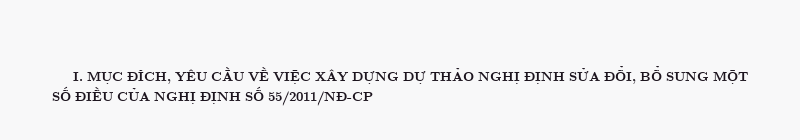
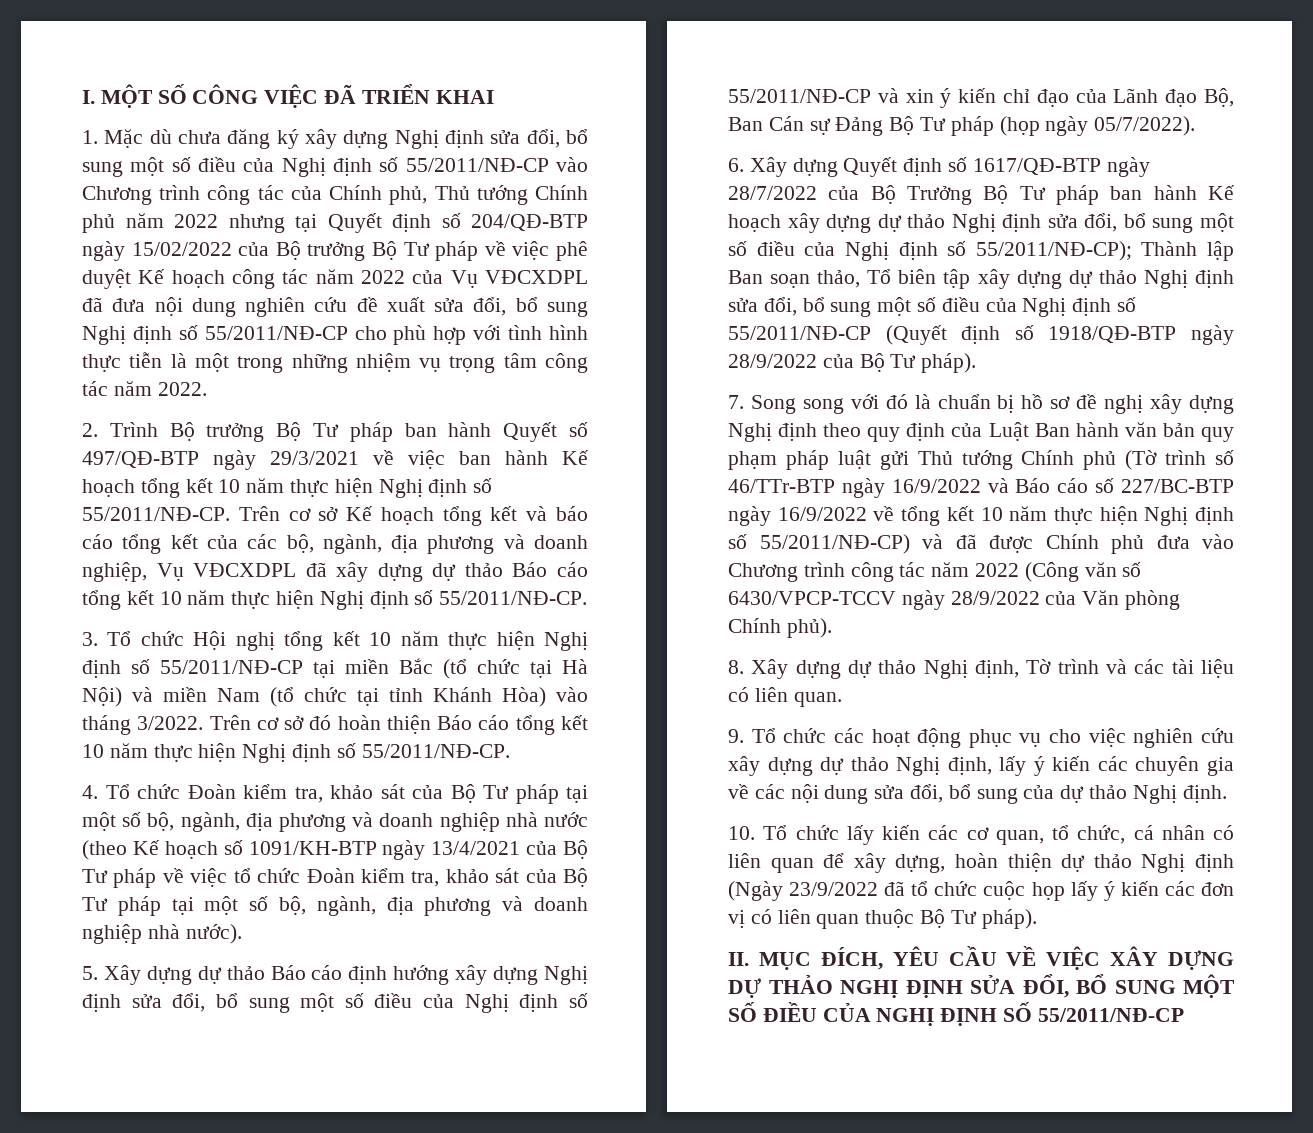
- I. MỤC ĐÍCH, YÊU CẦU VỀ VIỆC XÂY DỰNG DỰ THẢO NGHỊ ĐỊNH SỬA ĐỔI, BỔ SUNG MỘT SỐ ĐIỀU CỦA NGHỊ ĐỊNH SỐ 55/2011/NĐ-CP
+ I. MỘT SỐ CÔNG VIỆC ĐÃ TRIỂN KHAI
+ 1. Mặc dù chưa đăng ký xây dựng Nghị định sửa đổi, bổ sung một số điều của Nghị định số 55/2011/NĐ-CP vào Chương trình công tác của Chính phủ, Thủ tướng Chính phủ năm 2022 nhưng tại Quyết định số 204/QĐ-BTP ngày 15/02/2022 của Bộ trưởng Bộ Tư pháp về việc phê duyệt Kế hoạch công tác năm 2022 của Vụ VĐCXDPL đã đưa nội dung nghiên cứu đề xuất sửa đổi, bổ sung Nghị định số 55/2011/NĐ-CP cho phù hợp với tình hình thực tiễn là một trong những nhiệm vụ trọng tâm công tác năm 2022.
+ 2. Trình Bộ trưởng Bộ Tư pháp ban hành Quyết số 497/QĐ-BTP ngày 29/3/2021 về việc ban hành Kế hoạch tổng kết 10 năm thực hiện Nghị định số 55/2011/NĐ-CP. Trên cơ sở Kế hoạch tổng kết và báo cáo tổng kết của các bộ, ngành, địa phương và doanh nghiệp, Vụ VĐCXDPL đã xây dựng dự thảo Báo cáo tổng kết 10 năm thực hiện Nghị định số 55/2011/NĐ-CP.
+ 3. Tổ chức Hội nghị tổng kết 10 năm thực hiện Nghị định số 55/2011/NĐ-CP tại miền Bắc (tổ chức tại Hà Nội) và miền Nam (tổ chức tại tỉnh Khánh Hòa) vào tháng 3/2022. Trên cơ sở đó hoàn thiện Báo cáo tổng kết 10 năm thực hiện Nghị định số 55/2011/NĐ-CP.
+ 4. Tổ chức Đoàn kiểm tra, khảo sát của Bộ Tư pháp tại một số bộ, ngành, địa phương và doanh nghiệp nhà nước (theo Kế hoạch số 1091/KH-BTP ngày 13/4/2021 của Bộ Tư pháp về việc tổ chức Đoàn kiểm tra, khảo sát của Bộ Tư pháp tại một số bộ, ngành, địa phương và doanh nghiệp nhà nước).
+ 5. Xây dựng dự thảo Báo cáo định hướng xây dựng Nghị định sửa đổi, bổ sung một số điều của Nghị định số 55/2011/NĐ-CP và xin ý kiến chỉ đạo của Lãnh đạo Bộ, Ban Cán sự Đảng Bộ Tư pháp (họp ngày 05/7/2022).
+ 6. Xây dựng Quyết định số 1617/QĐ-BTP ngày 28/7/2022 của Bộ Trưởng Bộ Tư pháp ban hành Kế hoạch xây dựng dự thảo Nghị định sửa đổi, bổ sung một số điều của Nghị định số 55/2011/NĐ-CP); Thành lập Ban soạn thảo, Tổ biên tập xây dựng dự thảo Nghị định sửa đổi, bổ sung một số điều của Nghị định số 55/2011/NĐ-CP (Quyết định số 1918/QĐ-BTP ngày 28/9/2022 của Bộ Tư pháp).
+ 7. Song song với đó là chuẩn bị hồ sơ đề nghị xây dựng Nghị định theo quy định của Luật Ban hành văn bản quy phạm pháp luật gửi Thủ tướng Chính phủ (Tờ trình số 46/TTr-BTP ngày 16/9/2022 và Báo cáo số 227/BC-BTP ngày 16/9/2022 về tổng kết 10 năm thực hiện Nghị định số 55/2011/NĐ-CP) và đã được Chính phủ đưa vào Chương trình công tác năm 2022 (Công văn số 6430/VPCP-TCCV ngày 28/9/2022 của Văn phòng Chính phủ).
+ 8. Xây dựng dự thảo Nghị định, Tờ trình và các tài liệu có liên quan.
+ 9. Tổ chức các hoạt động phục vụ cho việc nghiên cứu xây dựng dự thảo Nghị định, lấy ý kiến các chuyên gia về các nội dung sửa đổi, bổ sung của dự thảo Nghị định.
+ 10. Tổ chức lấy kiến các cơ quan, tổ chức, cá nhân có liên quan để xây dựng, hoàn thiện dự thảo Nghị định (Ngày 23/9/2022 đã tổ chức cuộc họp lấy ý kiến các đơn vị có liên quan thuộc Bộ Tư pháp).
+ II. MỤC ĐÍCH, YÊU CẦU VỀ VIỆC XÂY DỰNG DỰ THẢO NGHỊ ĐỊNH SỬA ĐỔI, BỔ SUNG MỘT SỐ ĐIỀU CỦA NGHỊ ĐỊNH SỐ 55/2011/NĐ-CP

